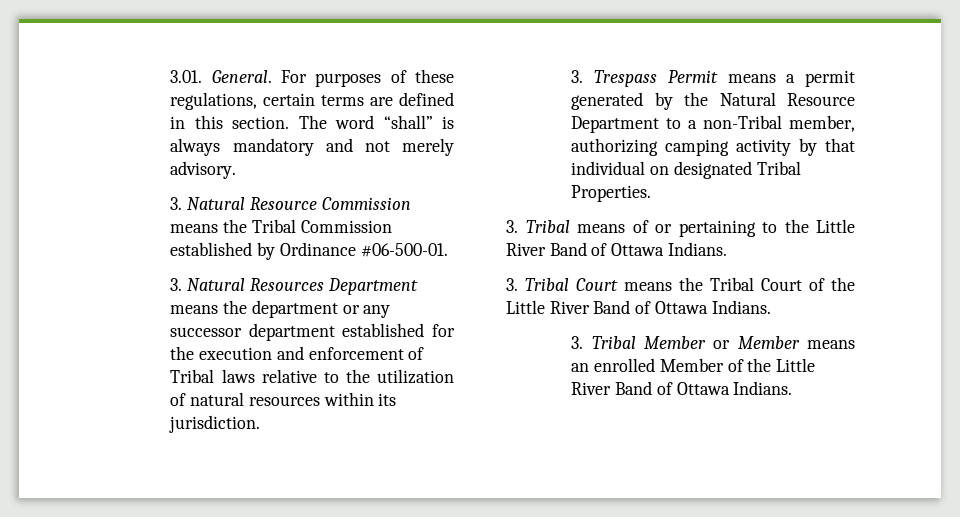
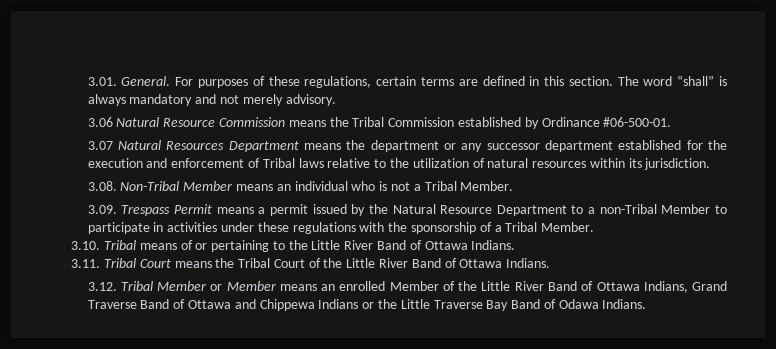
- 3. Natural Resource Commission means the Tribal Commission established by Ordinance #06-500-01.
+ 3.06 Natural Resource Commission means the Tribal Commission established by Ordinance #06-500-01.
- 3. Natural Resources Department means the department or any successor department established for the execution and enforcement of Tribal laws relative to the utilization of natural resources within its jurisdiction.
+ 3.07 Natural Resources Department means the department or any successor department established for the execution and enforcement of Tribal laws relative to the utilization of natural resources within its jurisdiction.
- 3. Trespass Permit means a permit generated by the Natural Resource Department to a non-Tribal member, authorizing camping activity by that individual on designated Tribal Properties.
- 3. Tribal means of or pertaining to the Little River Band of Ottawa Indians.
+ 3.08. Non-Tribal Member means an individual who is not a Tribal Member.
+ 3.09. Trespass Permit means a permit issued by the Natural Resource Department to a non-Tribal Member to participate in activities under these regulations with the sponsorship of a Tribal Member.
+ 3.10. Tribal means of or pertaining to the Little River Band of Ottawa Indians.
- 3. Tribal Court means the Tribal Court of the Little River Band of Ottawa Indians.
+ 3.11. Tribal Court means the Tribal Court of the Little River Band of Ottawa Indians.
- 3. Tribal Member or Member means an enrolled Member of the Little River Band of Ottawa Indians.
+ 3.12. Tribal Member or Member means an enrolled Member of the Little River Band of Ottawa Indians, Grand Traverse Band of Ottawa and Chippewa Indians or the Little Traverse Bay Band of Odawa Indians.

